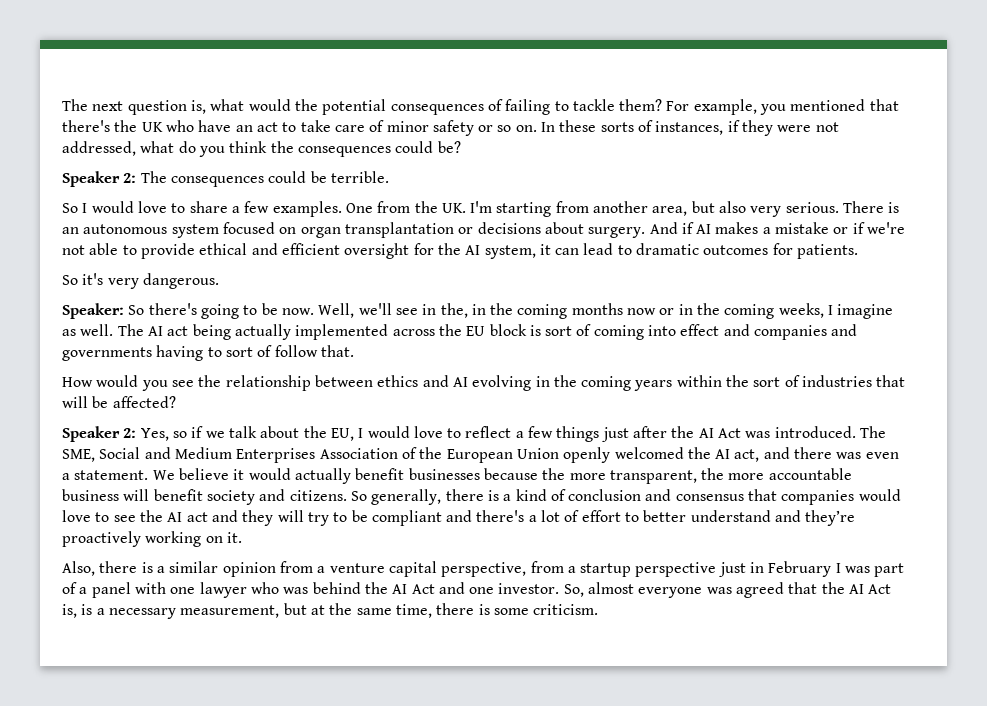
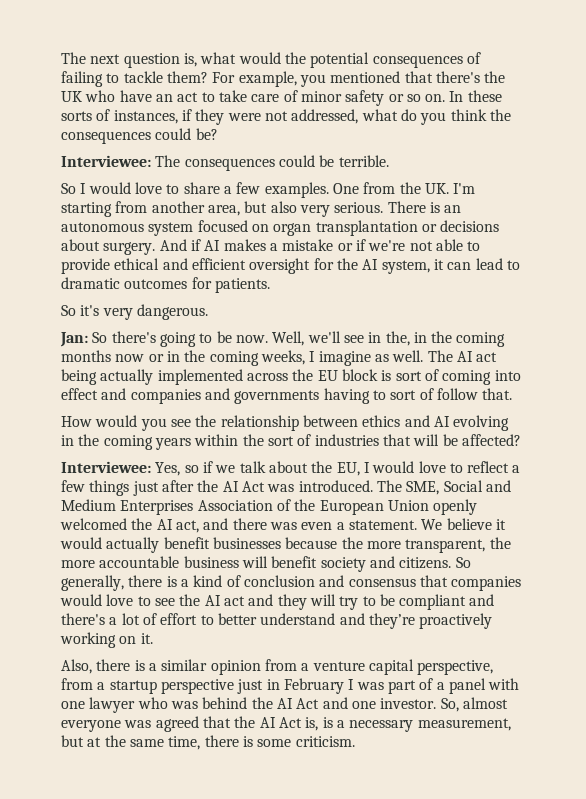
- Speaker 2: The consequences could be terrible.
+ Interviewee: The consequences could be terrible.
- Speaker: So there's going to be now.
+ Jan: So there's going to be now.
- Speaker 2: Yes, so if we talk about the EU, I would love to reflect a few things just after the AI Act was introduced.
+ Interviewee: Yes, so if we talk about the EU, I would love to reflect a few things just after the AI Act was introduced.

